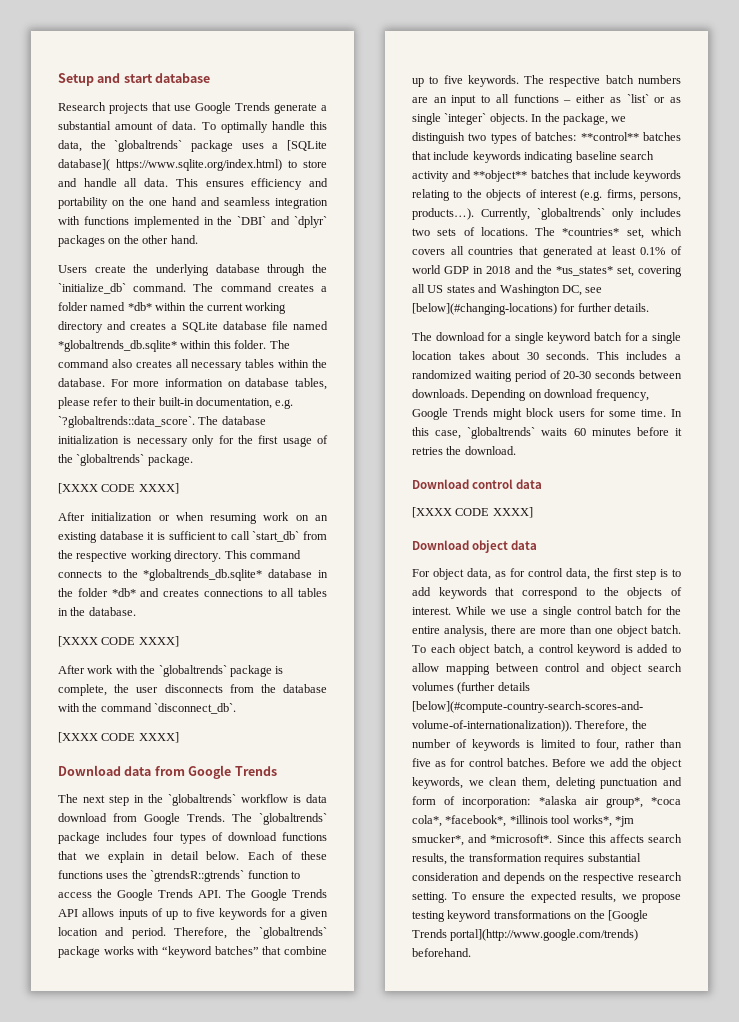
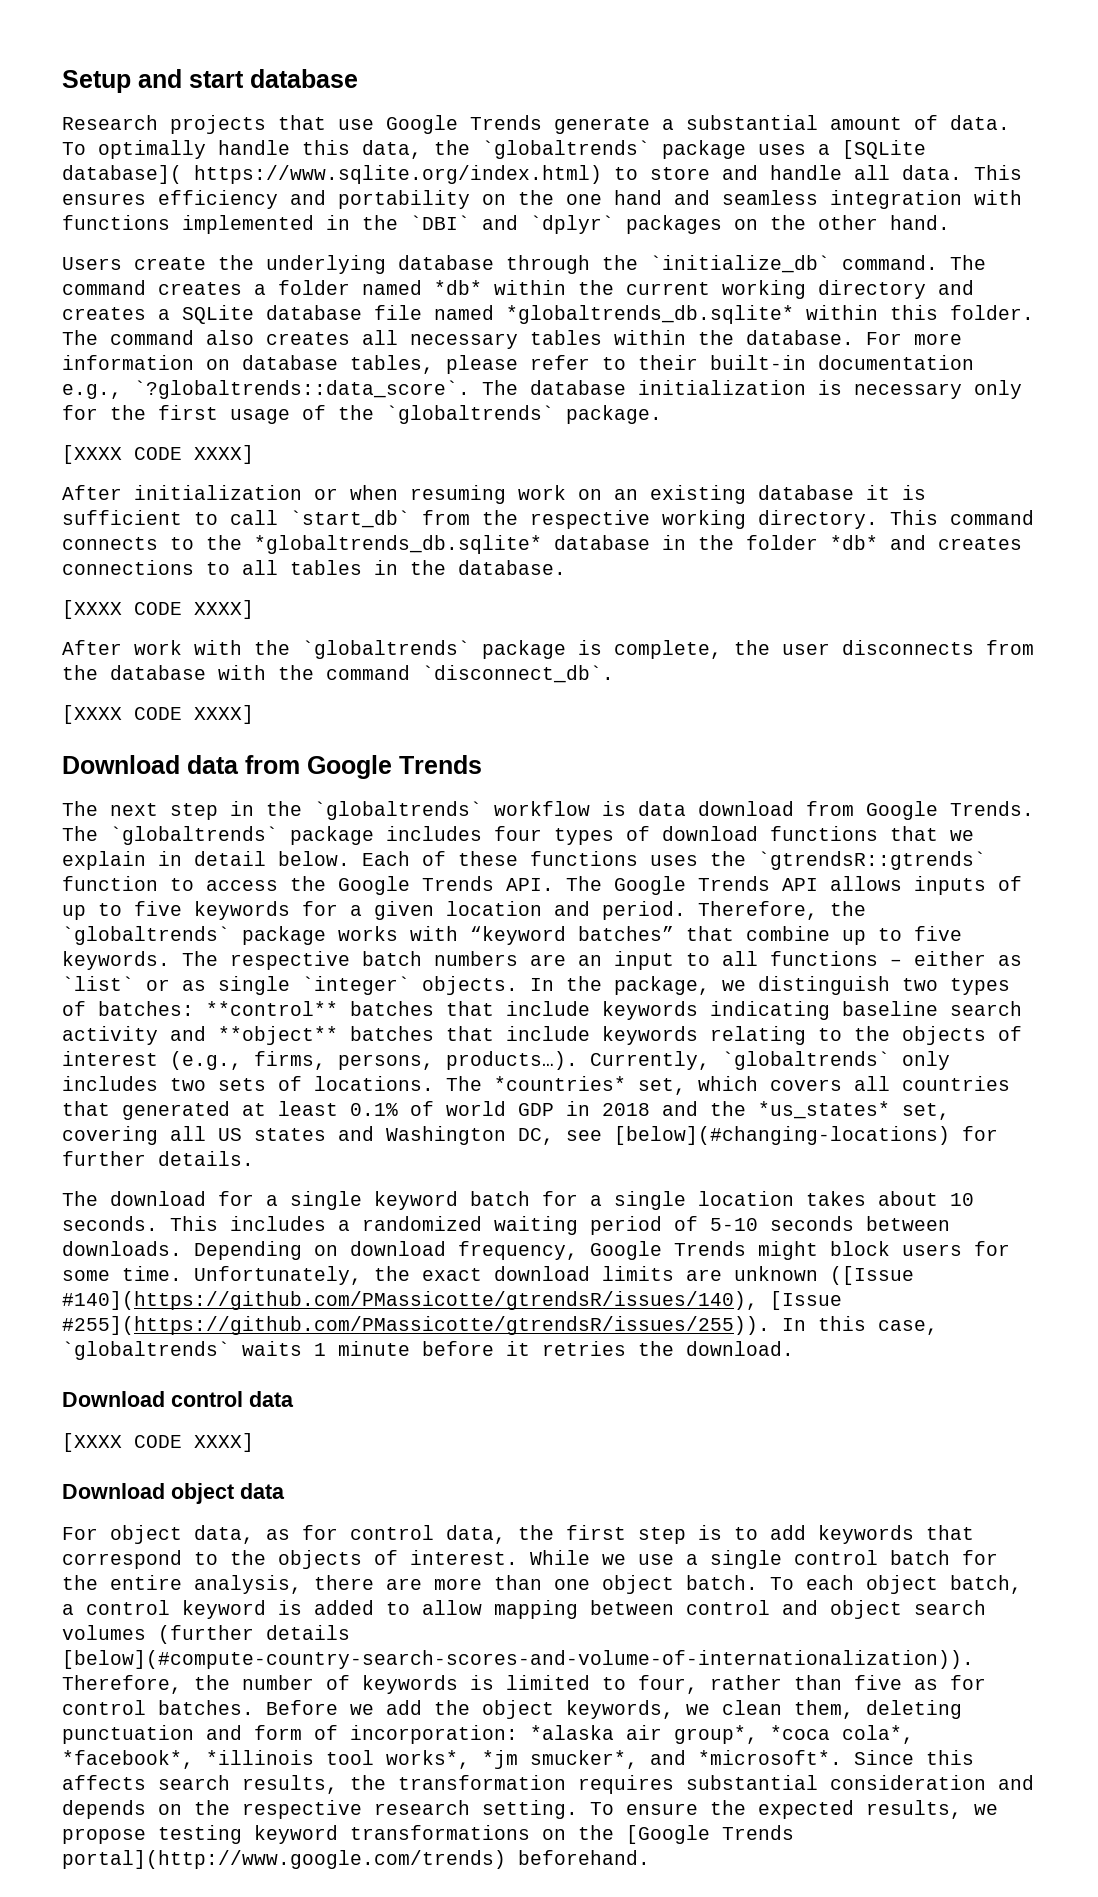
- For more information on database tables, please refer to their built-in documentation, e.g. `?globaltrends::data_score`.
+ For more information on database tables, please refer to their built-in documentation e.g., `?globaltrends::data_score`.
- In the package, we distinguish two types of batches: **control** batches that include keywords indicating baseline search activity and **object** batches that include keywords relating to the objects of interest (e.g. firms, persons, products…).
+ In the package, we distinguish two types of batches: **control** batches that include keywords indicating baseline search activity and **object** batches that include keywords relating to the objects of interest (e.g., firms, persons, products…).
- The download for a single keyword batch for a single location takes about 30 seconds.
+ The download for a single keyword batch for a single location takes about 10 seconds.
- This includes a randomized waiting period of 20-30 seconds between downloads.
+ This includes a randomized waiting period of 5-10 seconds between downloads.
- In this case, `globaltrends` waits 60 minutes before it retries the download.
+ Unfortunately, the exact download limits are unknown ([Issue #140](https://github.com/PMassicotte/gtrendsR/issues/140), [Issue #255](https://github.com/PMassicotte/gtrendsR/issues/255)). In this case, `globaltrends` waits 1 minute before it retries the download.

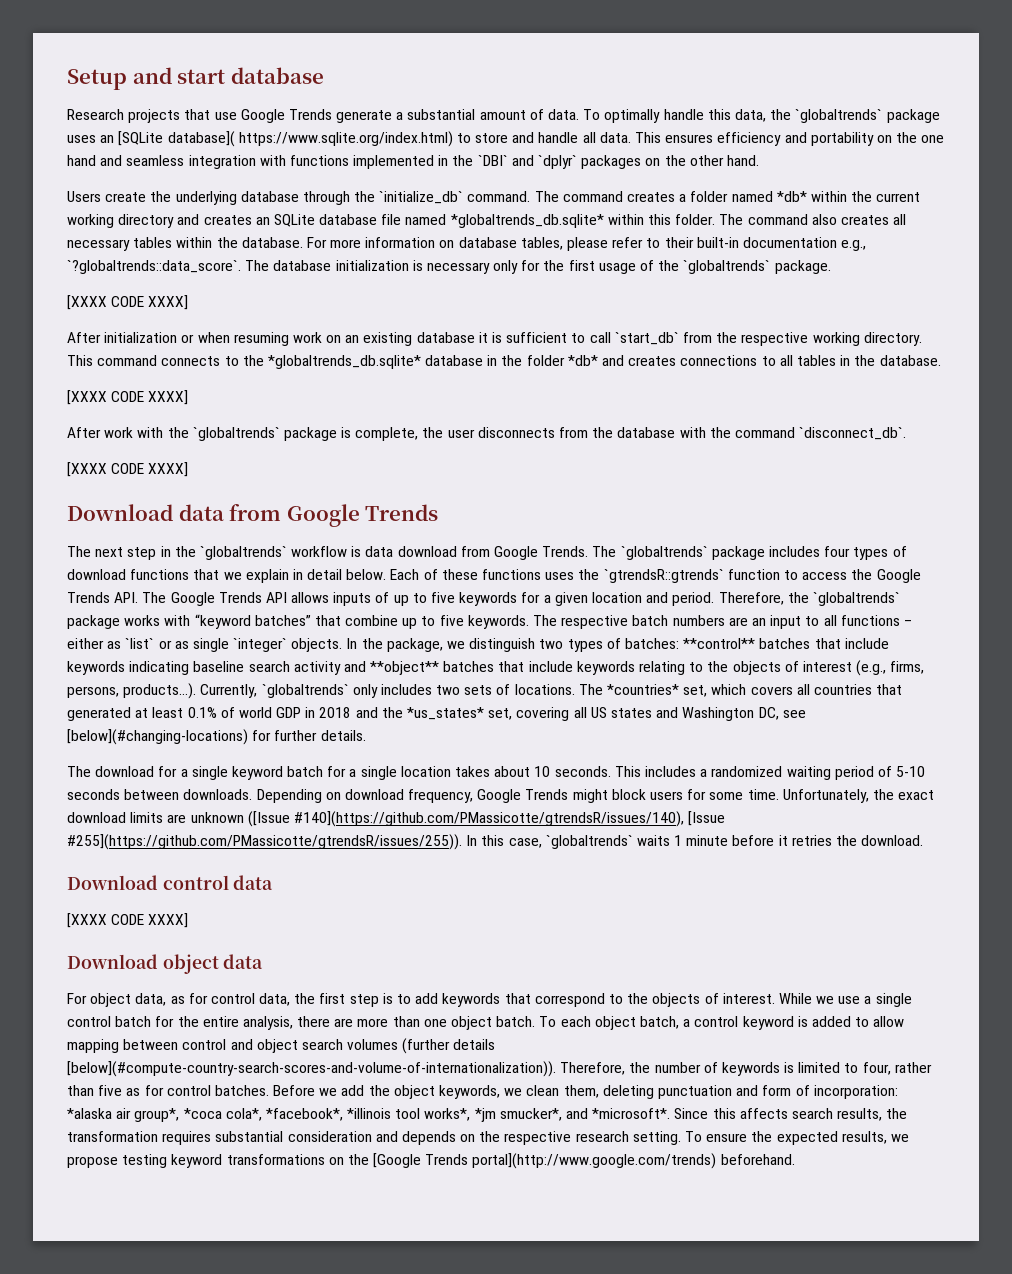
- To optimally handle this data, the `globaltrends` package uses a [SQLite database]( https://www.sqlite.org/index.html) to store and handle all data.
+ To optimally handle this data, the `globaltrends` package uses an [SQLite database]( https://www.sqlite.org/index.html) to store and handle all data.
- The command creates a folder named *db* within the current working directory and creates a SQLite database file named *globaltrends_db.sqlite* within this folder.
+ The command creates a folder named *db* within the current working directory and creates an SQLite database file named *globaltrends_db.sqlite* within this folder.

